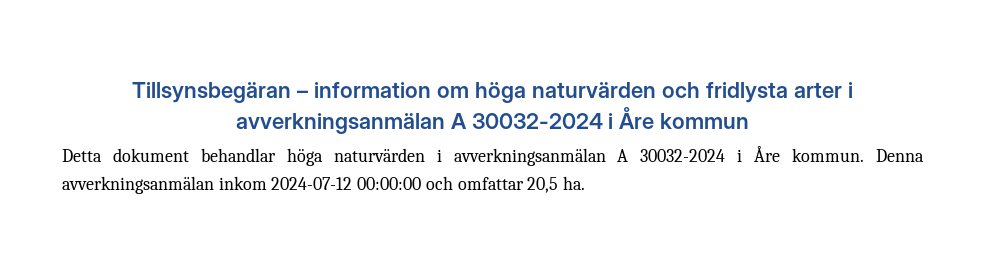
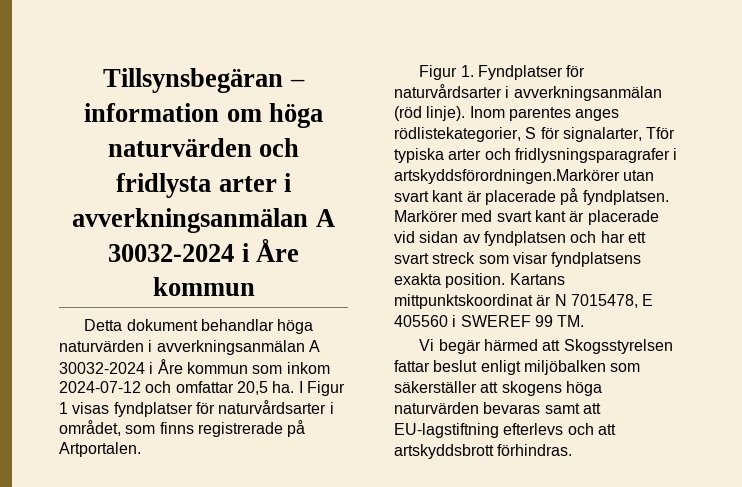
- Detta dokument behandlar höga naturvärden i avverkningsanmälan A 30032-2024 i Åre kommun. Denna avverkningsanmälan inkom 2024-07-12 00:00:00 och omfattar 20,5 ha.
+ Detta dokument behandlar höga naturvärden i avverkningsanmälan A 30032-2024 i Åre kommun som inkom 2024-07-12 och omfattar 20,5 ha.
+ I Figur 1 visas fyndplatser för naturvårdsarter i området, som finns registrerade på Artportalen.
+ Figur 1. Fyndplatser för naturvårdsarter i avverkningsanmälan (röd linje). Inom parentes anges rödlistekategorier, S för signalarter, Tför typiska arter och fridlysningsparagrafer i artskyddsförordningen.Markörer utan svart kant är placerade på fyndplatsen. Markörer med svart kant är placerade vid sidan av fyndplatsen och har ett svart streck som visar fyndplatsens exakta position. Kartans mittpunktskoordinat är N 7015478, E 405560 i SWEREF 99 TM.
+ Vi begär härmed att Skogsstyrelsen fattar beslut enligt miljöbalken som säkerställer att skogens höga naturvärden bevaras samt att EU-lagstiftning efterlevs och att artskyddsbrott förhindras.

